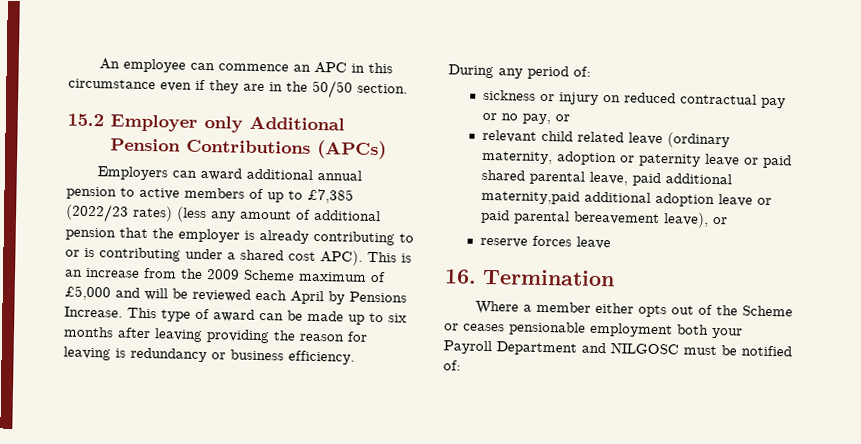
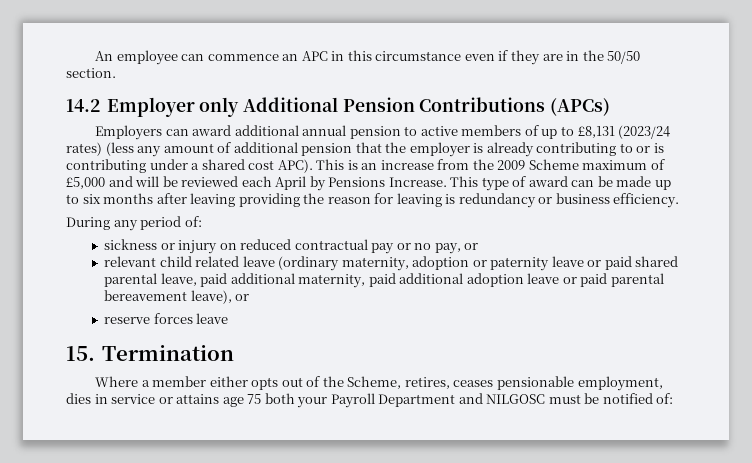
- 15.2 Employer only Additional Pension Contributions (APCs)
+ 14.2 Employer only Additional Pension Contributions (APCs)
- Employers can award additional annual pension to active members of up to £7,385 (2022/23 rates) (less any amount of additional pension that the employer is already contributing to or is contributing under a shared cost APC).
+ Employers can award additional annual pension to active members of up to £8,131 (2023/24 rates) (less any amount of additional pension that the employer is already contributing to or is contributing under a shared cost APC).
- relevant child related leave (ordinary maternity, adoption or paternity leave or paid shared parental leave, paid additional maternity,paid additional adoption leave or paid parental bereavement leave), or
+ relevant child related leave (ordinary maternity, adoption or paternity leave or paid shared parental leave, paid additional maternity, paid additional adoption leave or paid parental bereavement leave), or
- 16. Termination
+ 15. Termination
- Where a member either opts out of the Scheme or ceases pensionable employment both your Payroll Department and NILGOSC must be notified of:
+ Where a member either opts out of the Scheme, retires, ceases pensionable employment, dies in service or attains age 75 both your Payroll Department and NILGOSC must be notified of:

